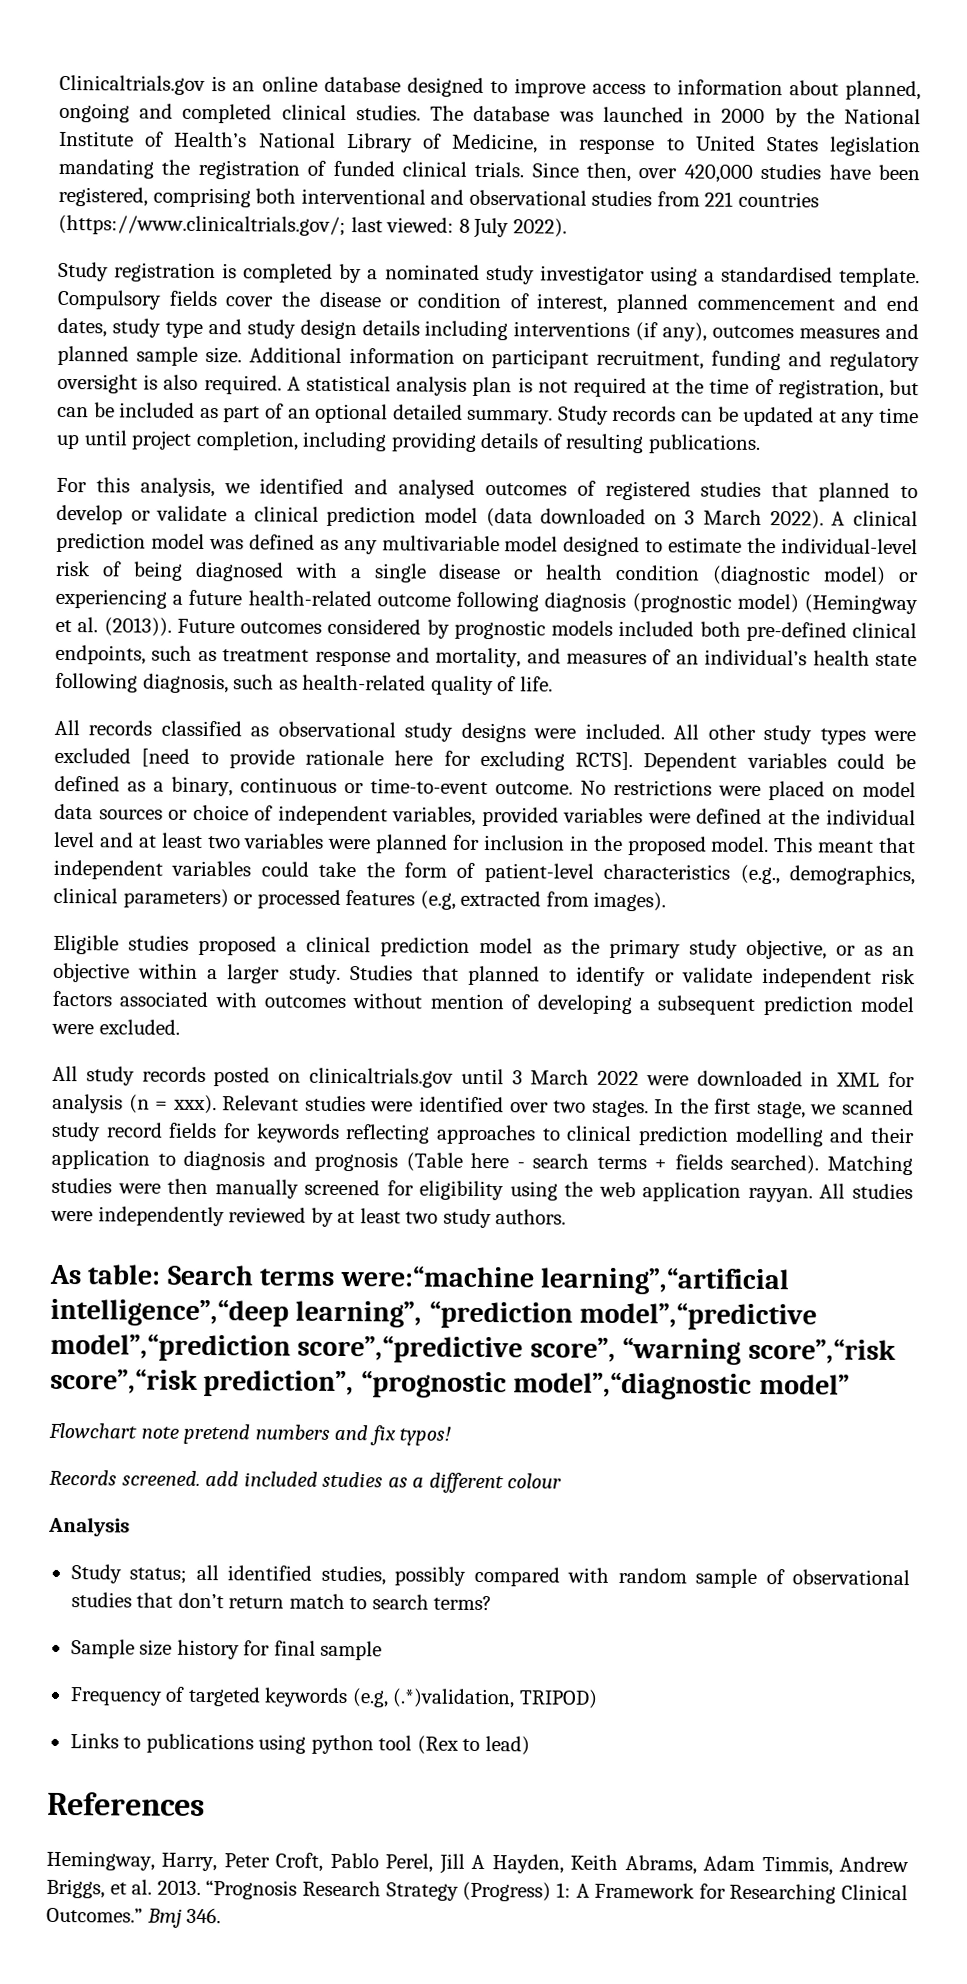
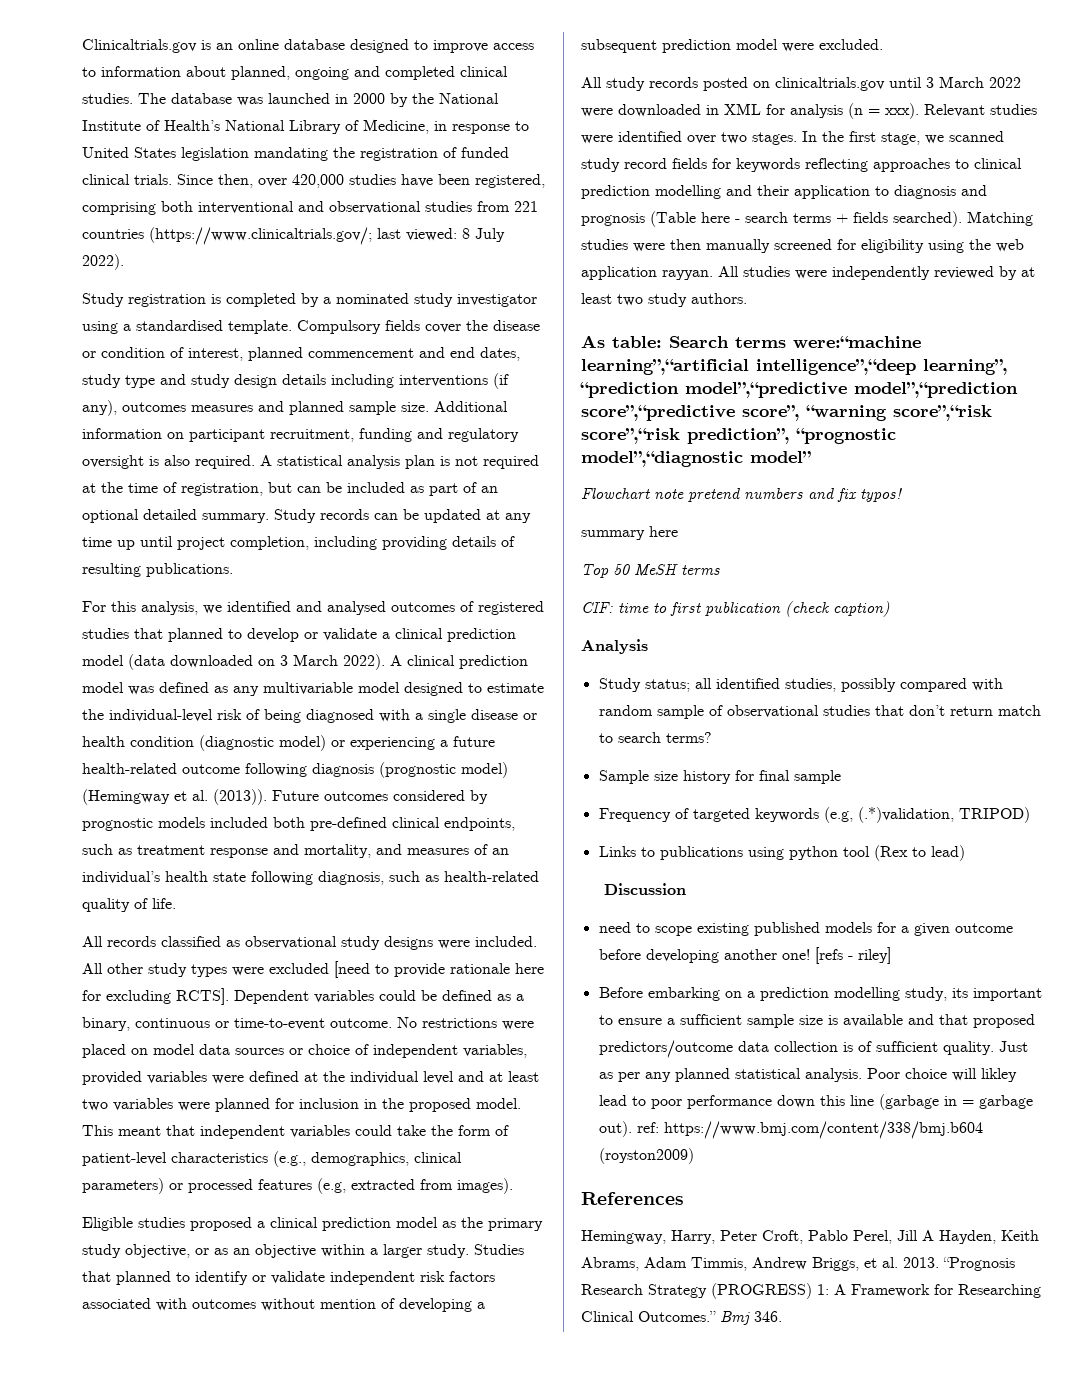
- Records screened. add included studies as a different colour
+ summary here
+ Top 50 MeSH terms
+ CIF: time to first publication (check caption)
+ Discussion
+ need to scope existing published models for a given outcome before developing another one! [refs - riley]
+ Before embarking on a prediction modelling study, its important to ensure a sufficient sample size is available and that proposed predictors/outcome data collection is of sufficient quality. Just as per any planned statistical analysis. Poor choice will likley lead to poor performance down this line (garbage in = garbage out). ref: https://www.bmj.com/content/338/bmj.b604 (royston2009)
- “Prognosis Research Strategy (Progress) 1: A Framework for Researching Clinical Outcomes.”
+ “Prognosis Research Strategy (PROGRESS) 1: A Framework for Researching Clinical Outcomes.”

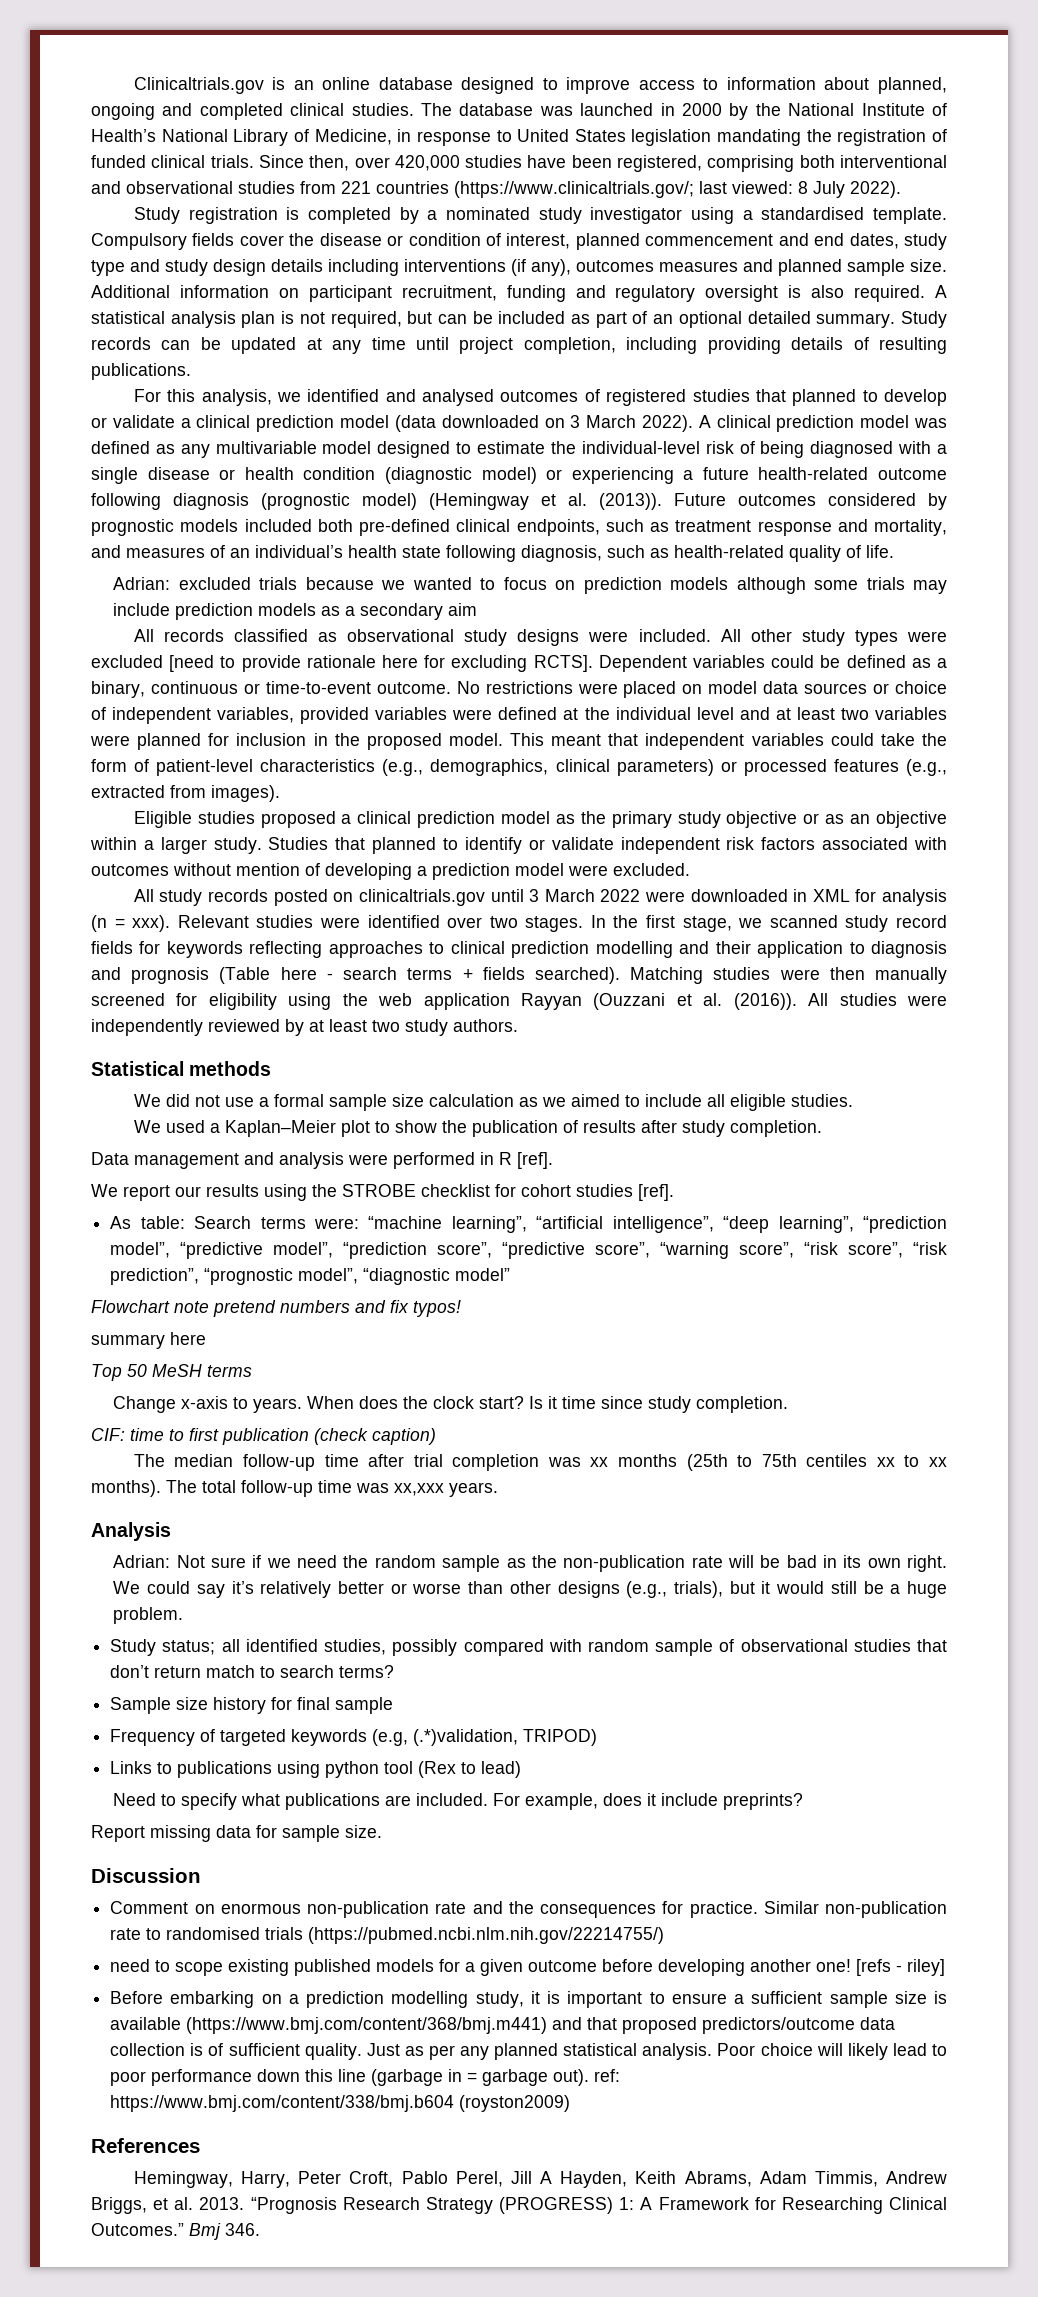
- A statistical analysis plan is not required at the time of registration, but can be included as part of an optional detailed summary.
+ A statistical analysis plan is not required, but can be included as part of an optional detailed summary.
- Study records can be updated at any time up until project completion, including providing details of resulting publications.
+ Study records can be updated at any time until project completion, including providing details of resulting publications.
+ Adrian: excluded trials because we wanted to focus on prediction models although some trials may include prediction models as a secondary aim
- This meant that independent variables could take the form of patient-level characteristics (e.g., demographics, clinical parameters) or processed features (e.g, extracted from images).
+ This meant that independent variables could take the form of patient-level characteristics (e.g., demographics, clinical parameters) or processed features (e.g., extracted from images).
- Eligible studies proposed a clinical prediction model as the primary study objective, or as an objective within a larger study.
+ Eligible studies proposed a clinical prediction model as the primary study objective or as an objective within a larger study.
- Studies that planned to identify or validate independent risk factors associated with outcomes without mention of developing a subsequent prediction model were excluded.
+ Studies that planned to identify or validate independent risk factors associated with outcomes without mention of developing a prediction model were excluded.
- Matching studies were then manually screened for eligibility using the web application rayyan.
+ Matching studies were then manually screened for eligibility using the web application Rayyan (Ouzzani et al. (2016)).
- As table: Search terms were:“machine learning”,“artificial intelligence”,“deep learning”, “prediction model”,“predictive model”,“prediction score”,“predictive score”, “warning score”,“risk score”,“risk prediction”, “prognostic model”,“diagnostic model”
+ Statistical methods
+ We did not use a formal sample size calculation as we aimed to include all eligible studies.
+ We used a Kaplan–Meier plot to show the publication of results after study completion.
+ Data management and analysis were performed in R [ref].
+ We report our results using the STROBE checklist for cohort studies [ref].
+ As table: Search terms were: “machine learning”, “artificial intelligence”, “deep learning”, “prediction model”, “predictive model”, “prediction score”, “predictive score”, “warning score”, “risk score”, “risk prediction”, “prognostic model”, “diagnostic model”
+ Change x-axis to years. When does the clock start? Is it time since study completion.
+ The median follow-up time after trial completion was xx months (25th to 75th centiles xx to xx months). The total follow-up time was xx,xxx years.
  Analysis
+ Adrian: Not sure if we need the random sample as the non-publication rate will be bad in its own right. We could say it’s relatively better or worse than other designs (e.g., trials), but it would still be a huge problem.
+ Need to specify what publications are included. For example, does it include preprints?
+ Report missing data for sample size.
  Discussion
+ Comment on enormous non-publication rate and the consequences for practice. Similar non-publication rate to randomised trials (https://pubmed.ncbi.nlm.nih.gov/22214755/)
- Before embarking on a prediction modelling study, its important to ensure a sufficient sample size is available and that proposed predictors/outcome data collection is of sufficient quality.
+ Before embarking on a prediction modelling study, it is important to ensure a sufficient sample size is available (https://www.bmj.com/content/368/bmj.m441) and that proposed predictors/outcome data collection is of sufficient quality.
- Poor choice will likley lead to poor performance down this line (garbage in = garbage out). ref: https://www.bmj.com/content/338/bmj.b604 (royston2009)
+ Poor choice will likely lead to poor performance down this line (garbage in = garbage out). ref: https://www.bmj.com/content/338/bmj.b604 (royston2009)

